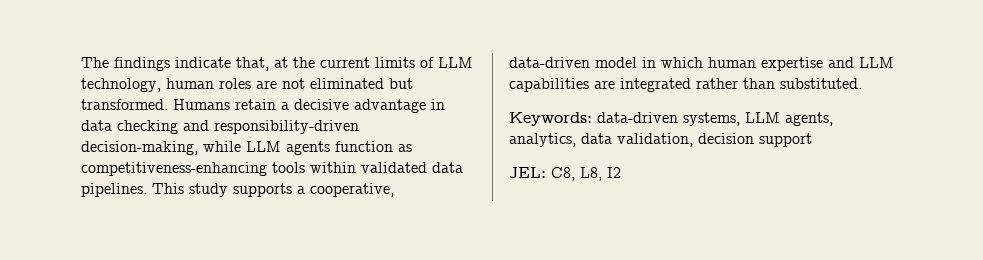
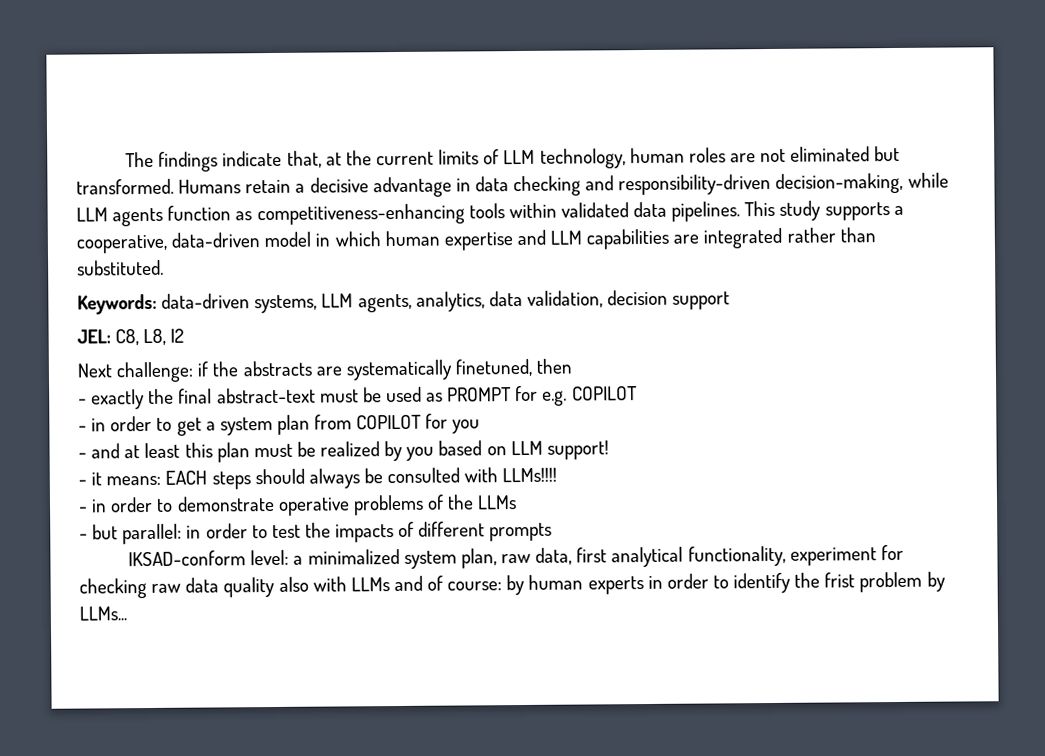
+ Next challenge: if the abstracts are systematically finetuned, then
+ - exactly the final abstract-text must be used as PROMPT for e.g. COPILOT
+ - in order to get a system plan from COPILOT for you
+ - and at least this plan must be realized by you based on LLM support!
+ - it means: EACH steps should always be consulted with LLMs!!!!
+ - in order to demonstrate operative problems of the LLMs
+ - but parallel: in order to test the impacts of different prompts
+ IKSAD-conform level: a minimalized system plan, raw data, first analytical functionality, experiment for checking raw data quality also with LLMs and of course: by human experts in order to identify the frist problem by LLMs...

